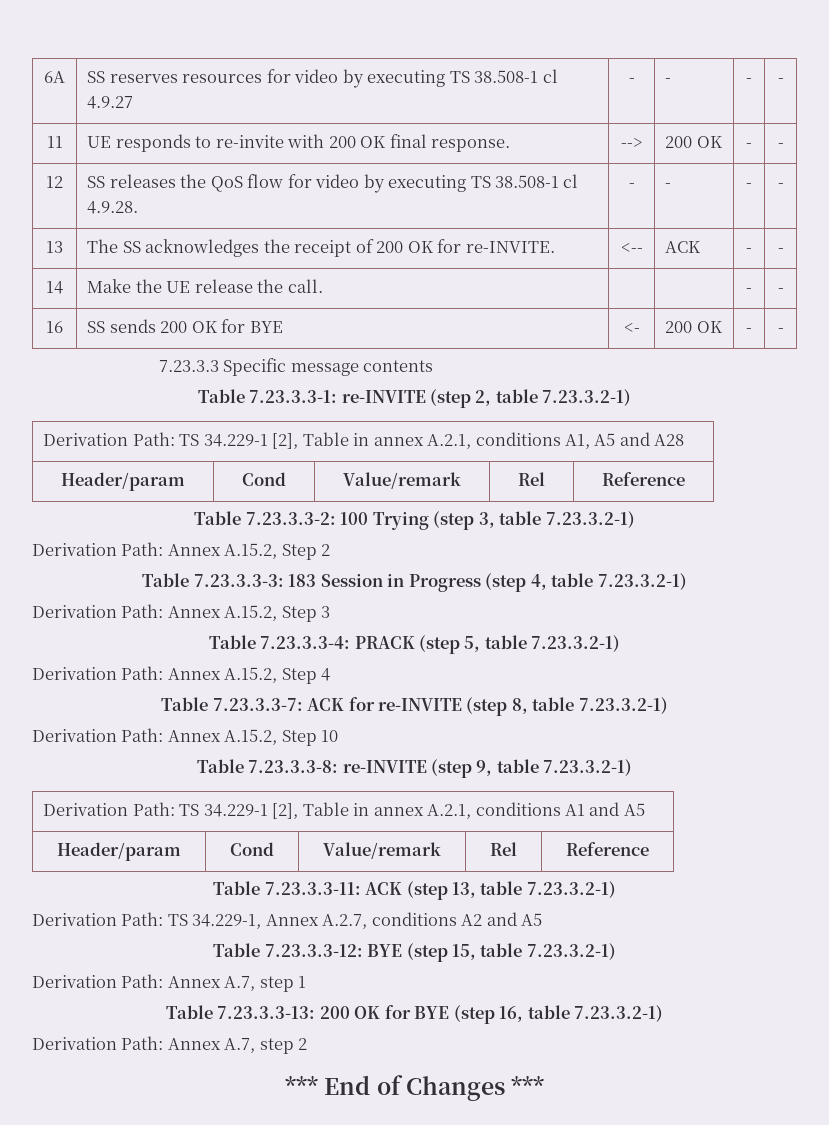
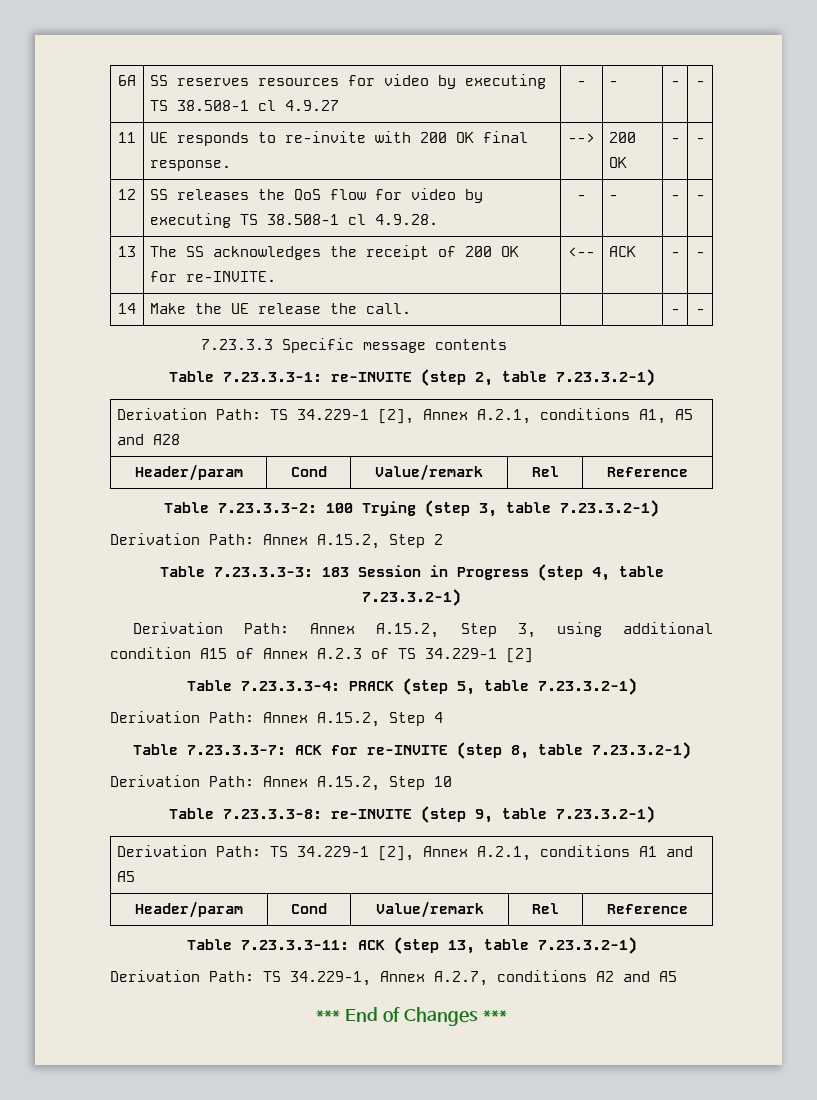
- 16 | SS sends 200 OK for BYE | <- | 200 OK | - | -
- Derivation Path: TS 34.229-1 [2], Table in annex A.2.1, conditions A1, A5 and A28
+ Derivation Path: TS 34.229-1 [2], Annex A.2.1, conditions A1, A5 and A28
- Derivation Path: Annex A.15.2, Step 3
+ Derivation Path: Annex A.15.2, Step 3, using additional condition A15 of Annex A.2.3 of TS 34.229-1 [2]
- Derivation Path: TS 34.229-1 [2], Table in annex A.2.1, conditions A1 and A5
+ Derivation Path: TS 34.229-1 [2], Annex A.2.1, conditions A1 and A5
- Table 7.23.3.3-12: BYE (step 15, table 7.23.3.2-1)
- Derivation Path: Annex A.7, step 1
- Table 7.23.3.3-13: 200 OK for BYE (step 16, table 7.23.3.2-1)
- Derivation Path: Annex A.7, step 2

